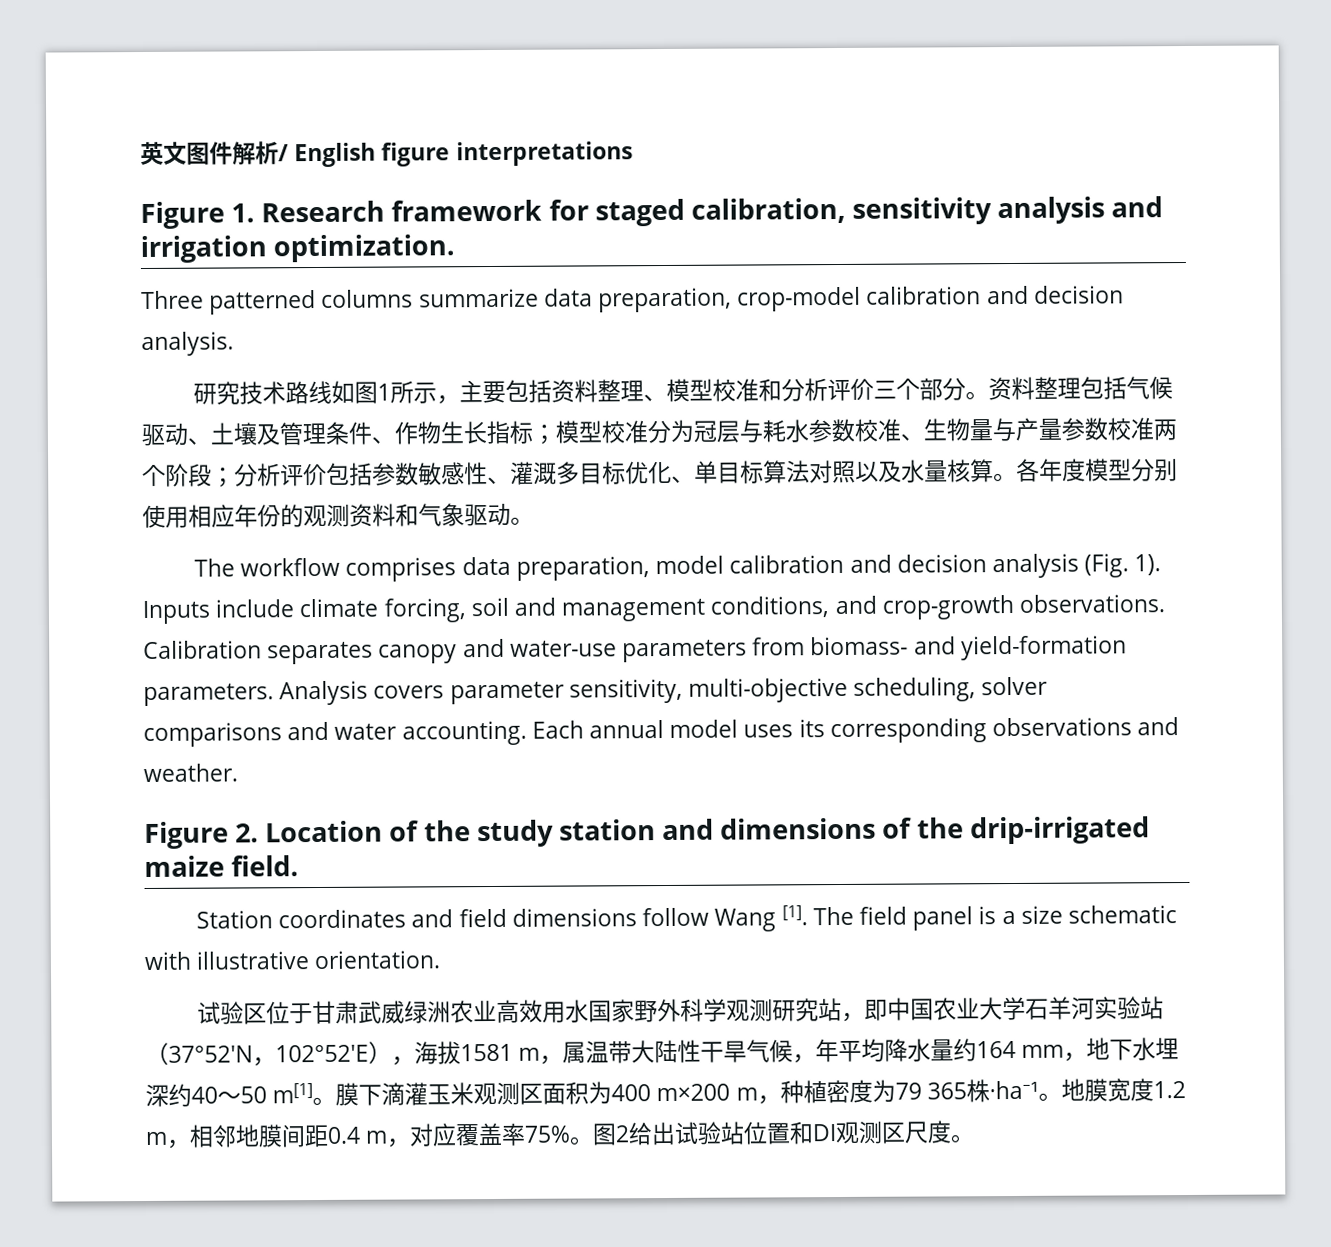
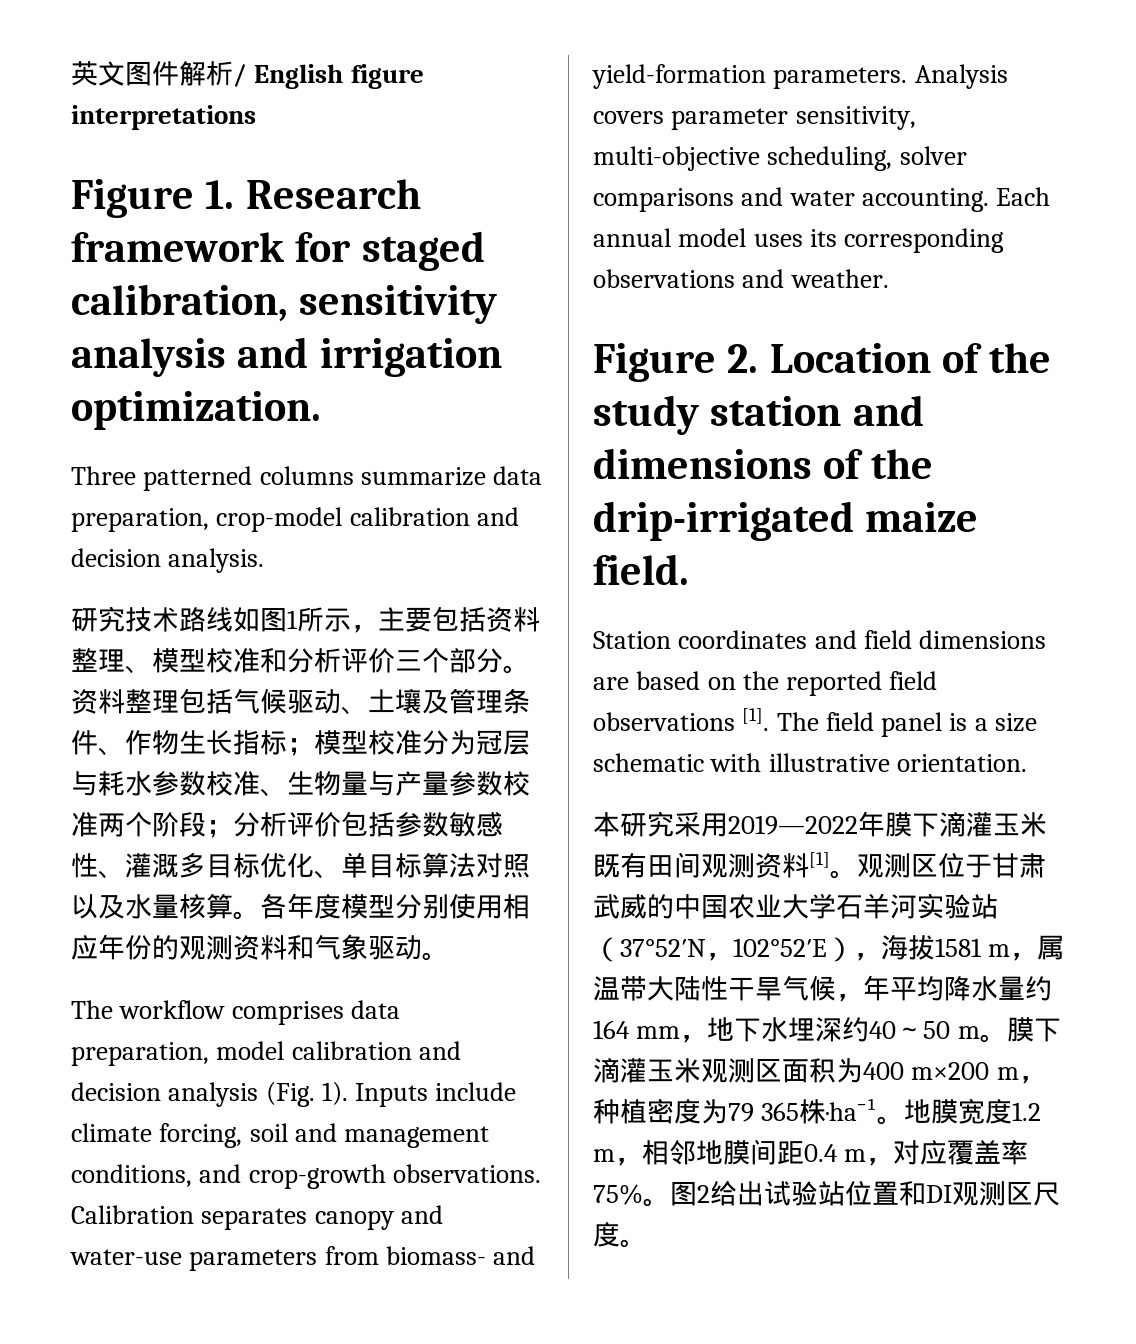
- Station coordinates and field dimensions follow Wang [1].
+ Station coordinates and field dimensions are based on the reported field observations [1].
- 试验区位于甘肃武威绿洲农业高效用水国家野外科学观测研究站，即中国农业大学石羊河实验站（37°52′N，102°52′E），海拔1581 m，属温带大陆性干旱气候，年平均降水量约164 mm，地下水埋深约40～50 m[1]。
+ 本研究采用2019—2022年膜下滴灌玉米既有田间观测资料[1]。观测区位于甘肃武威的中国农业大学石羊河实验站（37°52′N，102°52′E），海拔1581 m，属温带大陆性干旱气候，年平均降水量约164 mm，地下水埋深约40～50 m。

